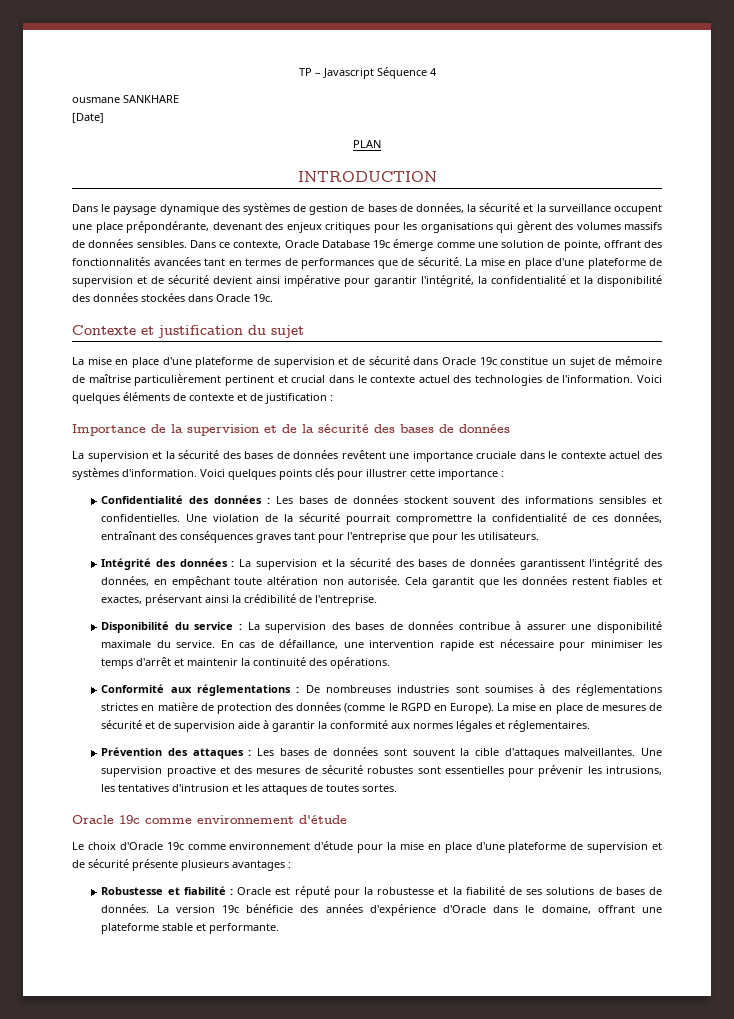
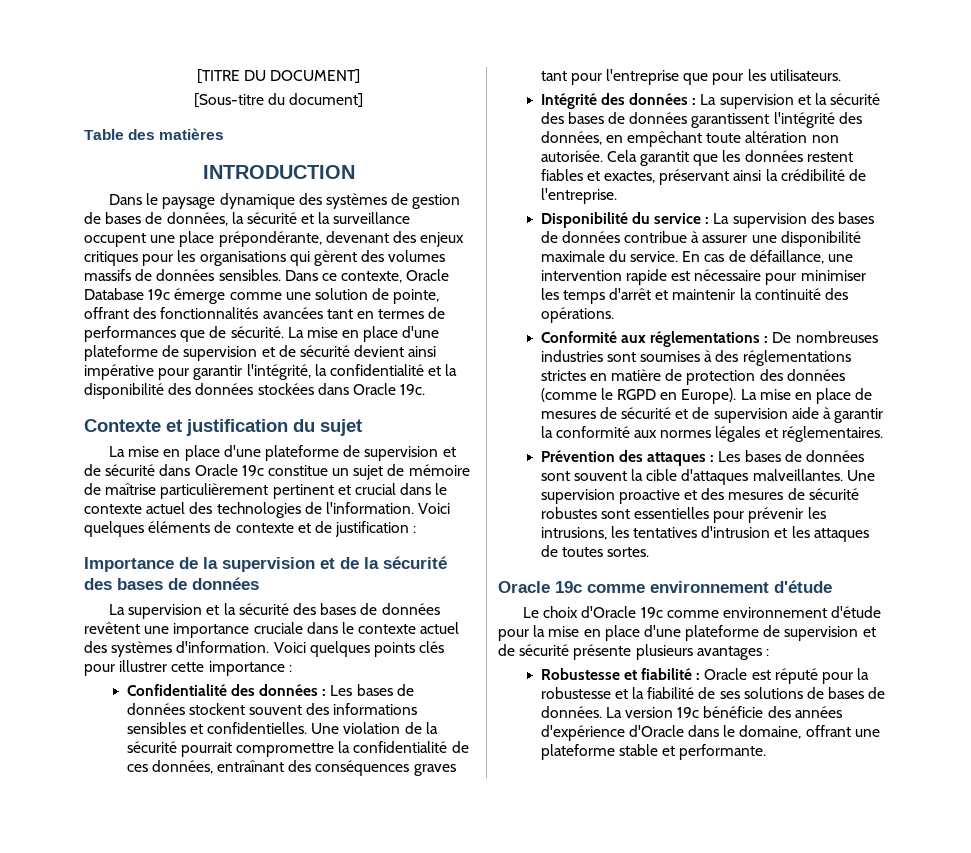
- TP – Javascript Séquence 4
- ousmane SANKHARE
- [Date]
- PLAN
+ [TITRE DU DOCUMENT]
+ [Sous-titre du document]
+ Table des matières

